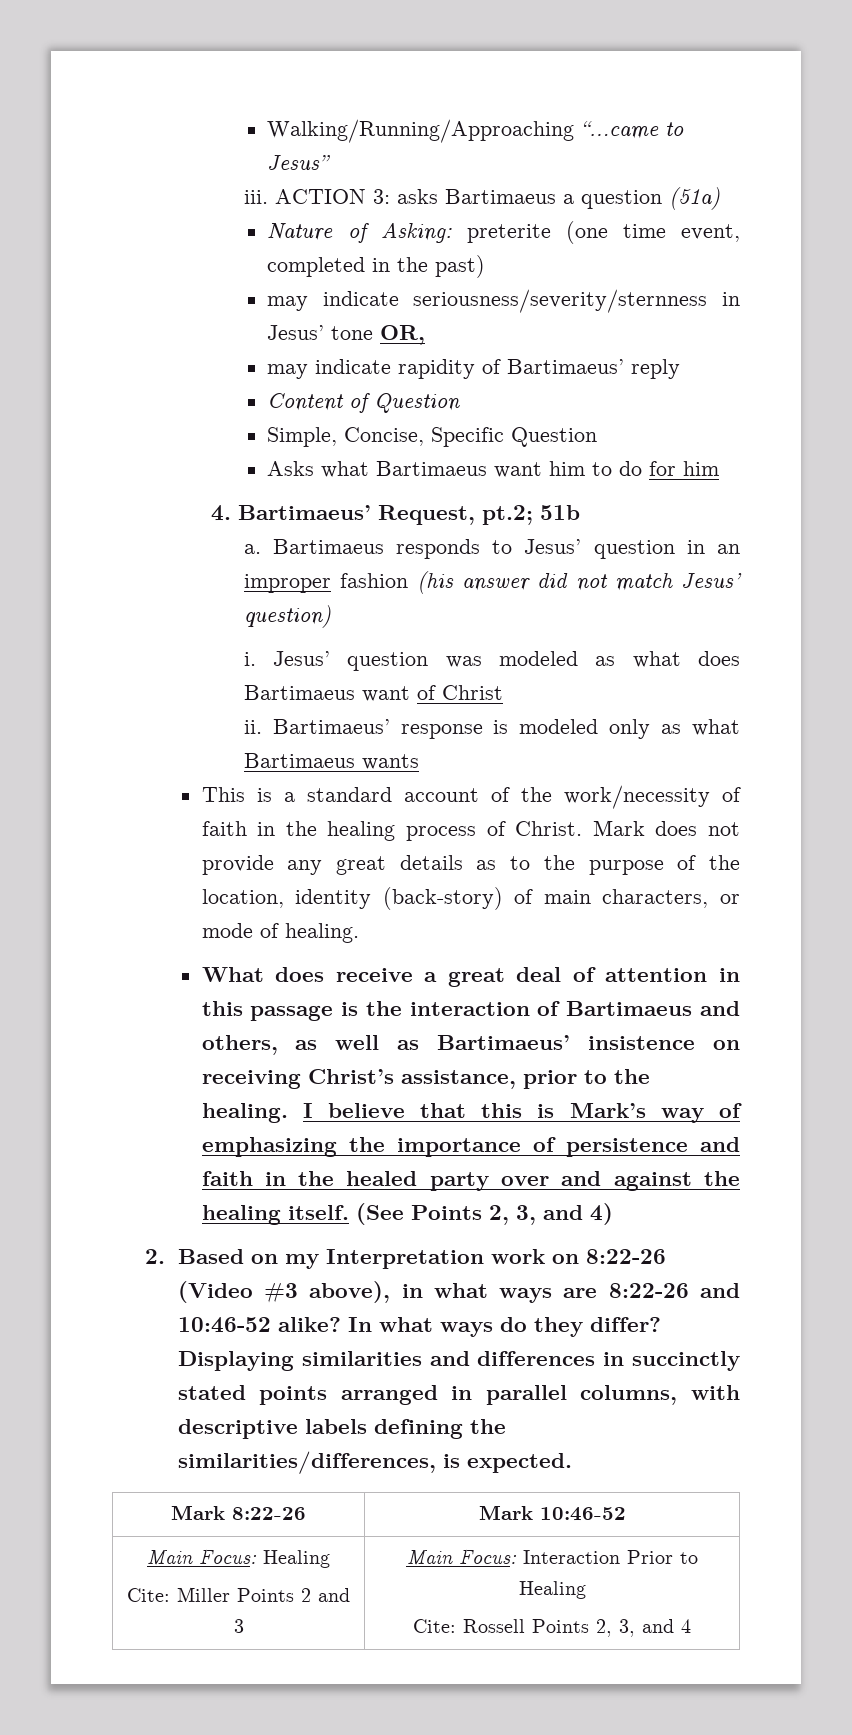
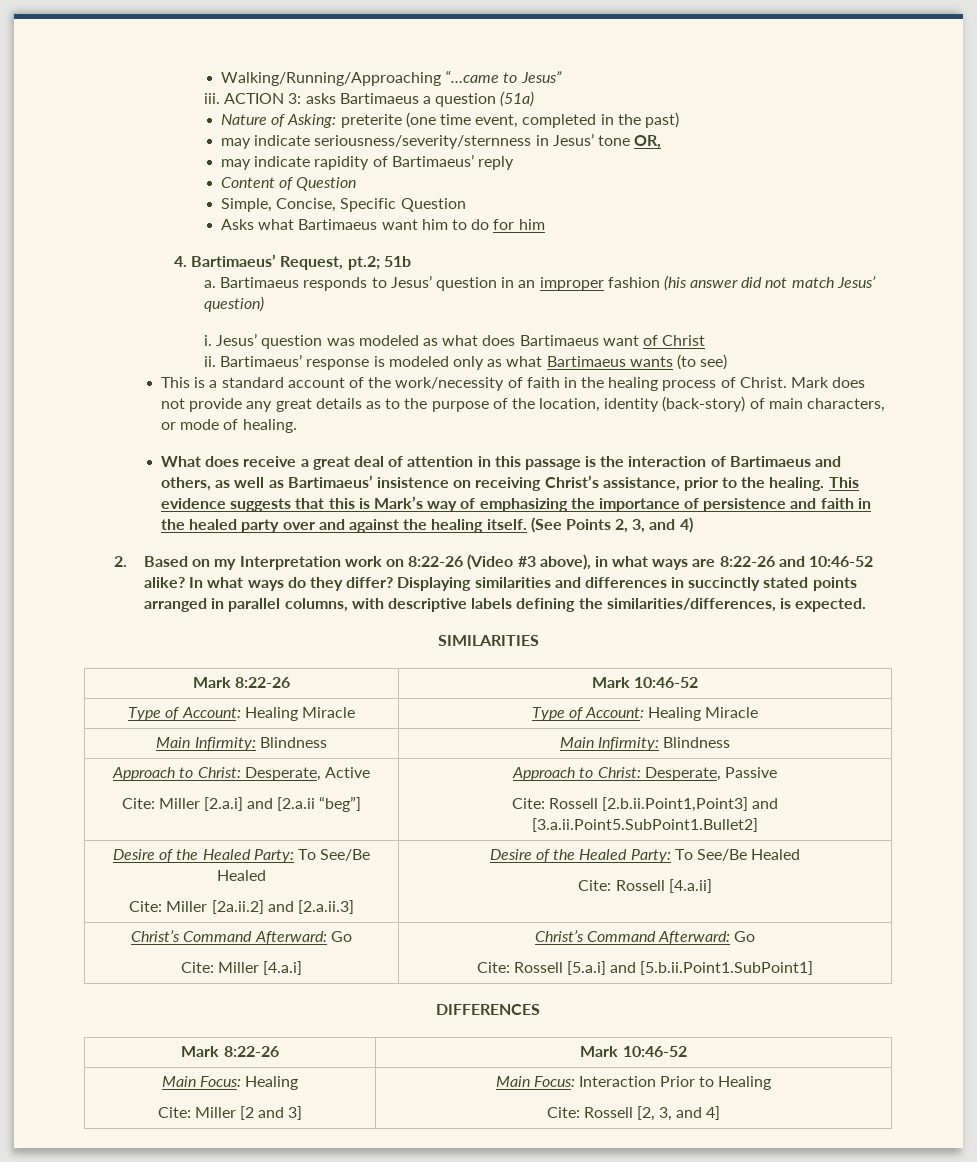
- Bartimaeus’ response is modeled only as what Bartimaeus wants
+ Bartimaeus’ response is modeled only as what Bartimaeus wants (to see)
- I believe that this is Mark’s way of emphasizing the importance of persistence and faith in the healed party over and against the healing itself.
+ This evidence suggests that this is Mark’s way of emphasizing the importance of persistence and faith in the healed party over and against the healing itself.
+ SIMILARITIES
+ Mark 8:22-26 | Mark 10:46-52
+ Type of Account: Healing Miracle | Type of Account: Healing Miracle
+ Main Infirmity: Blindness | Main Infirmity: Blindness
+ Approach to Christ: Desperate, Active
+ Cite: Miller [2.a.i] and [2.a.ii “beg”] | Approach to Christ: Desperate, Passive
+ Cite: Rossell [2.b.ii.Point1,Point3] and [3.a.ii.Point5.SubPoint1.Bullet2]
+ Desire of the Healed Party: To See/Be Healed
+ Cite: Miller [2a.ii.2] and [2.a.ii.3] | Desire of the Healed Party: To See/Be Healed
+ Cite: Rossell [4.a.ii]
+ Christ’s Command Afterward: Go
+ Cite: Miller [4.a.i] | Christ’s Command Afterward: Go
+ Cite: Rossell [5.a.i] and [5.b.ii.Point1.SubPoint1]
+ DIFFERENCES
  Main Focus: Healing
- Cite: Miller Points 2 and 3 | Main Focus: Interaction Prior to Healing
- Cite: Rossell Points 2, 3, and 4
+ Cite: Miller [2 and 3] | Main Focus: Interaction Prior to Healing
+ Cite: Rossell [2, 3, and 4]

